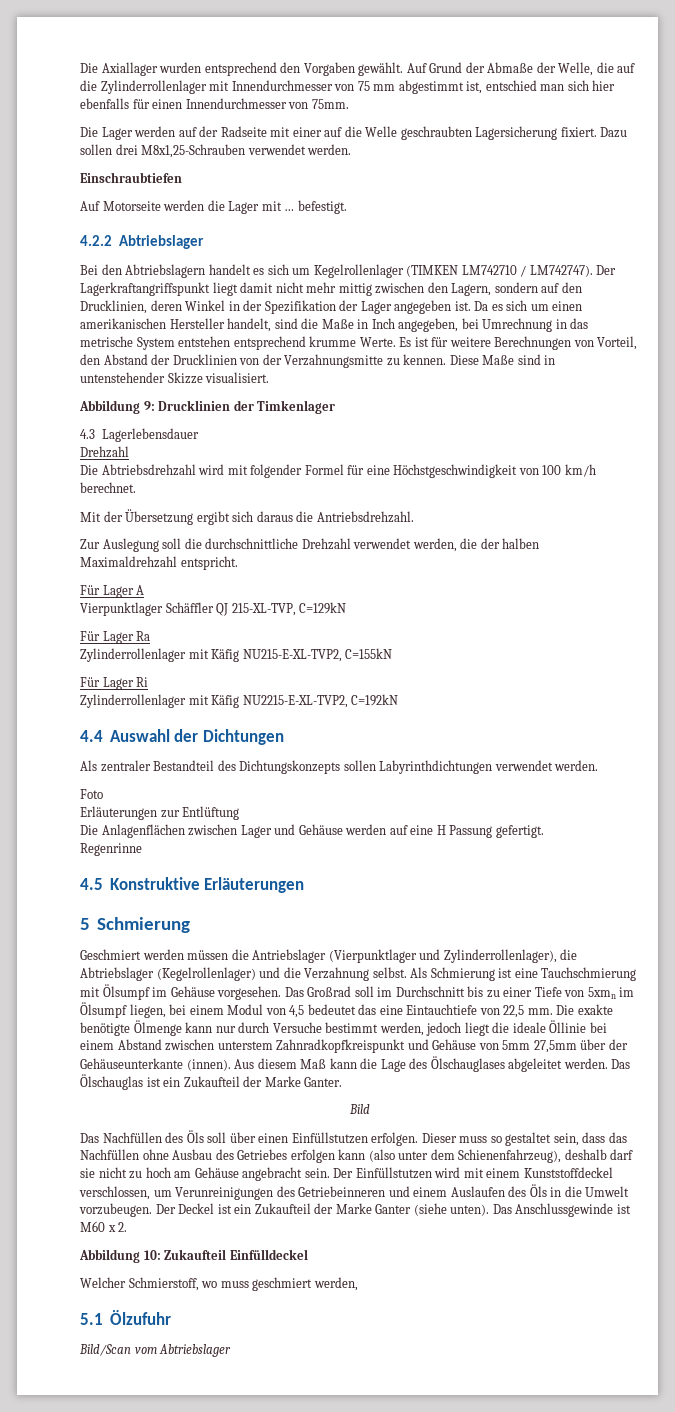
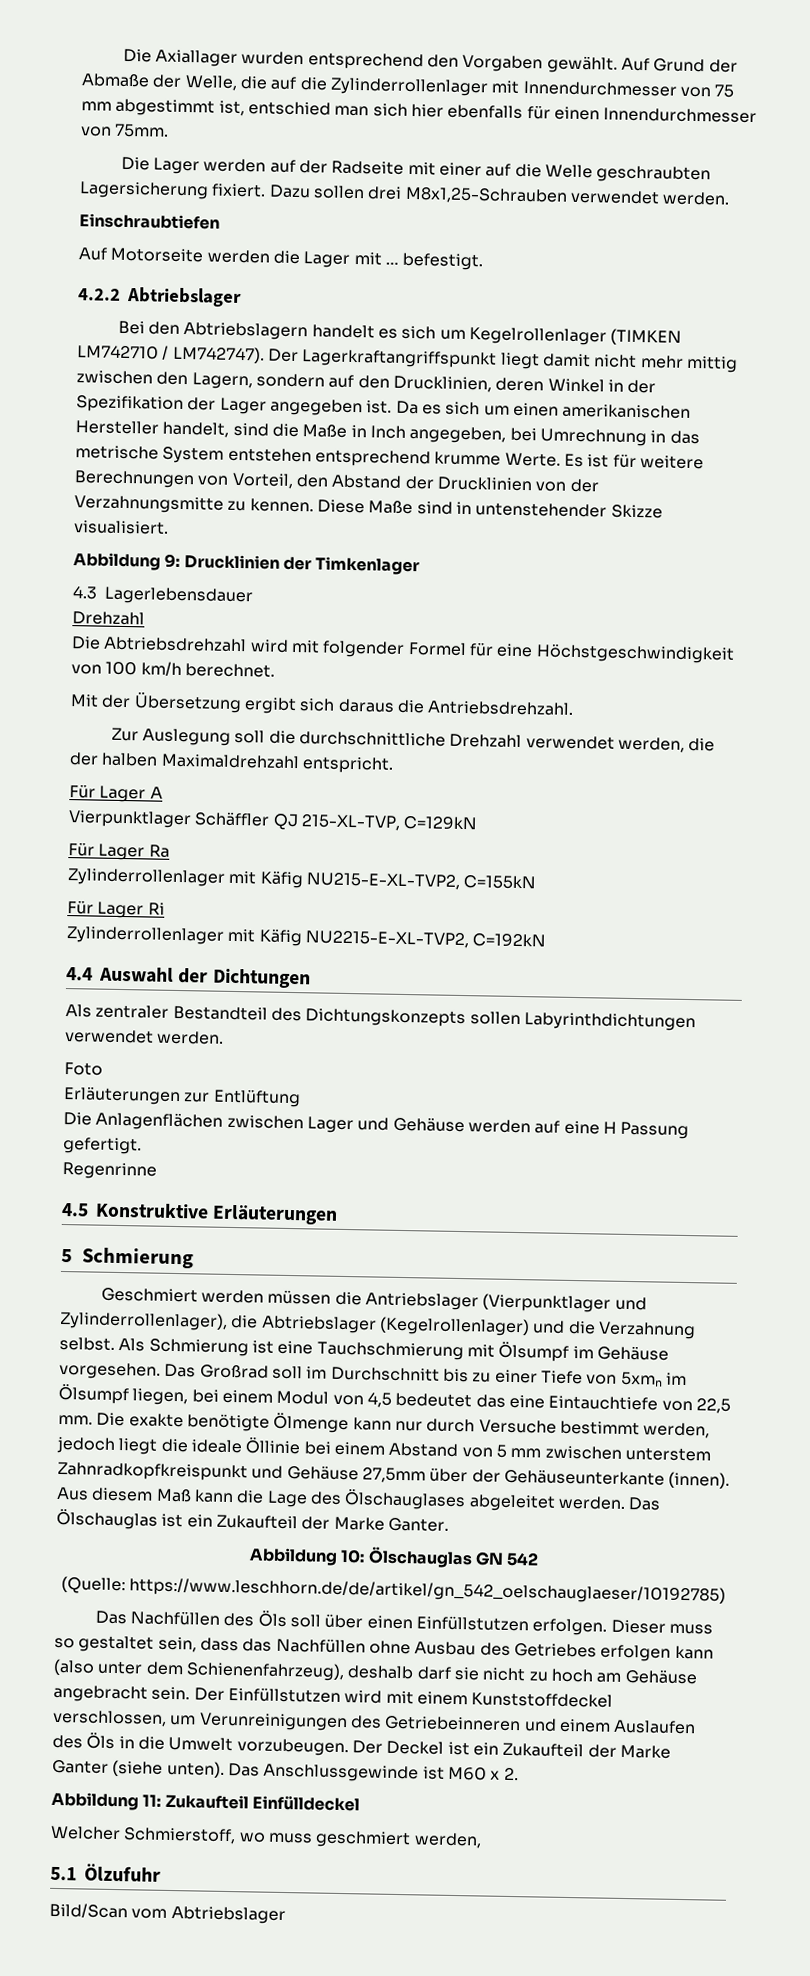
- Die exakte benötigte Ölmenge kann nur durch Versuche bestimmt werden, jedoch liegt die ideale Öllinie bei einem Abstand zwischen unterstem Zahnradkopfkreispunkt und Gehäuse von 5mm 27,5mm über der Gehäuseunterkante (innen).
+ Die exakte benötigte Ölmenge kann nur durch Versuche bestimmt werden, jedoch liegt die ideale Öllinie bei einem Abstand von 5 mm zwischen unterstem Zahnradkopfkreispunkt und Gehäuse 27,5mm über der Gehäuseunterkante (innen).
- Bild
+ Abbildung 10: Ölschauglas GN 542
+ (Quelle: https://www.leschhorn.de/de/artikel/gn_542_oelschauglaeser/10192785)
- Abbildung 10: Zukaufteil Einfülldeckel
+ Abbildung 11: Zukaufteil Einfülldeckel

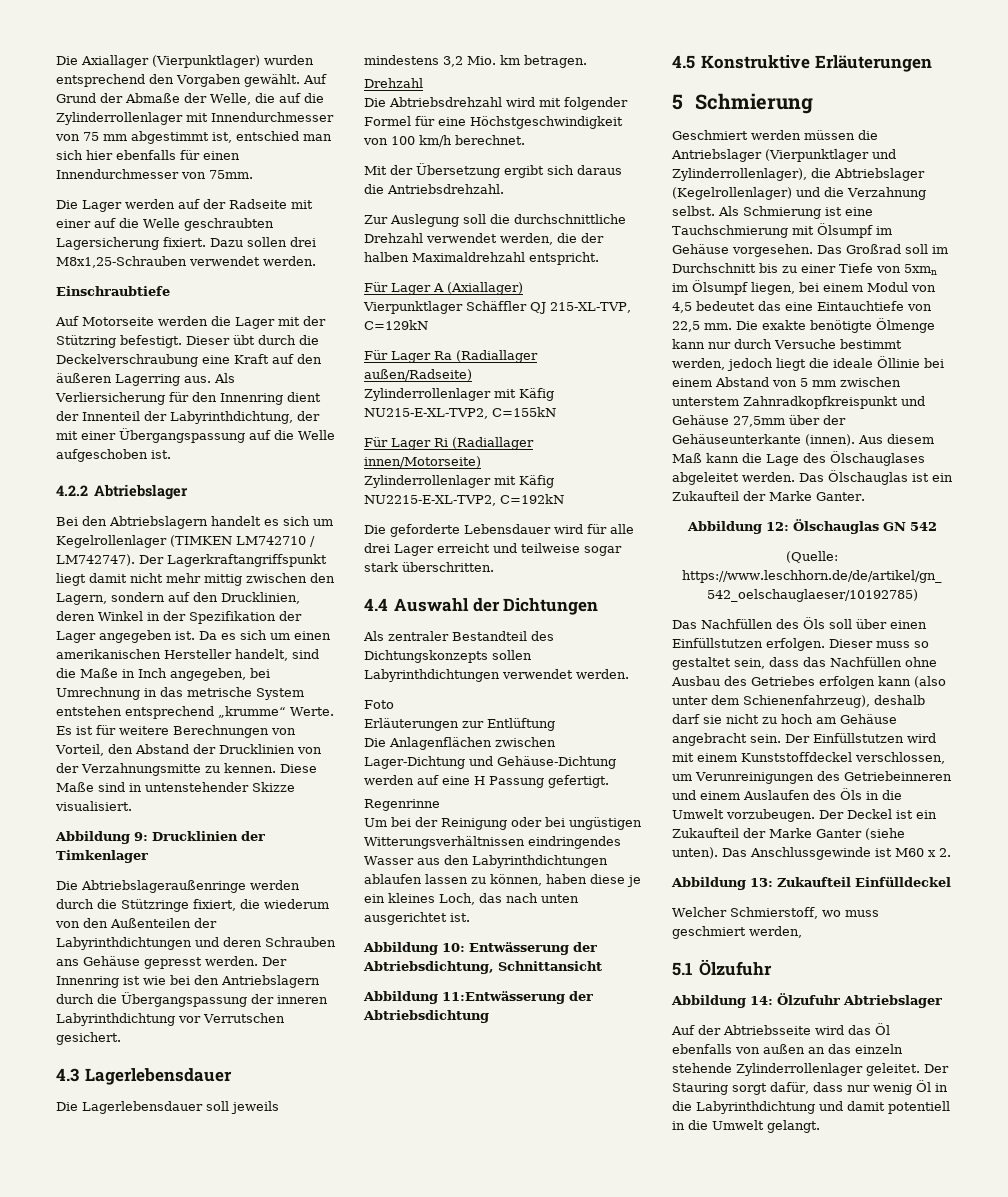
- Die Axiallager wurden entsprechend den Vorgaben gewählt.
+ Die Axiallager (Vierpunktlager) wurden entsprechend den Vorgaben gewählt.
- Einschraubtiefen
+ Einschraubtiefe
- Auf Motorseite werden die Lager mit … befestigt.
+ Auf Motorseite werden die Lager mit der Stützring befestigt. Dieser übt durch die Deckelverschraubung eine Kraft auf den äußeren Lagerring aus. Als Verliersicherung für den Innenring dient der Innenteil der Labyrinthdichtung, der mit einer Übergangspassung auf die Welle aufgeschoben ist.
- Da es sich um einen amerikanischen Hersteller handelt, sind die Maße in Inch angegeben, bei Umrechnung in das metrische System entstehen entsprechend krumme Werte.
+ Da es sich um einen amerikanischen Hersteller handelt, sind die Maße in Inch angegeben, bei Umrechnung in das metrische System entstehen entsprechend „krumme“ Werte.
+ Die Abtriebslageraußenringe werden durch die Stützringe fixiert, die wiederum von den Außenteilen der Labyrinthdichtungen und deren Schrauben ans Gehäuse gepresst werden. Der Innenring ist wie bei den Antriebslagern durch die Übergangspassung der inneren Labyrinthdichtung vor Verrutschen gesichert.
  4.3 Lagerlebensdauer
+ Die Lagerlebensdauer soll jeweils mindestens 3,2 Mio. km betragen.
- Für Lager A
+ Für Lager A (Axiallager)
- Für Lager Ra
+ Für Lager Ra (Radiallager außen/Radseite)
- Für Lager Ri
+ Für Lager Ri (Radiallager innen/Motorseite)
+ Die geforderte Lebensdauer wird für alle drei Lager erreicht und teilweise sogar stark überschritten.
- Die Anlagenflächen zwischen Lager und Gehäuse werden auf eine H Passung gefertigt.
+ Die Anlagenflächen zwischen Lager-Dichtung und Gehäuse-Dichtung werden auf eine H Passung gefertigt.
+ Um bei der Reinigung oder bei ungüstigen Witterungsverhältnissen eindringendes Wasser aus den Labyrinthdichtungen ablaufen lassen zu können, haben diese je ein kleines Loch, das nach unten ausgerichtet ist.
+ Abbildung 10: Entwässerung der Abtriebsdichtung, Schnittansicht
+ Abbildung 11:Entwässerung der Abtriebsdichtung
- Abbildung 10: Ölschauglas GN 542
+ Abbildung 12: Ölschauglas GN 542
- Abbildung 11: Zukaufteil Einfülldeckel
+ Abbildung 13: Zukaufteil Einfülldeckel
- Bild/Scan vom Abtriebslager
+ Abbildung 14: Ölzufuhr Abtriebslager
+ Auf der Abtriebsseite wird das Öl ebenfalls von außen an das einzeln stehende Zylinderrollenlager geleitet. Der Stauring sorgt dafür, dass nur wenig Öl in die Labyrinthdichtung und damit potentiell in die Umwelt gelangt.

